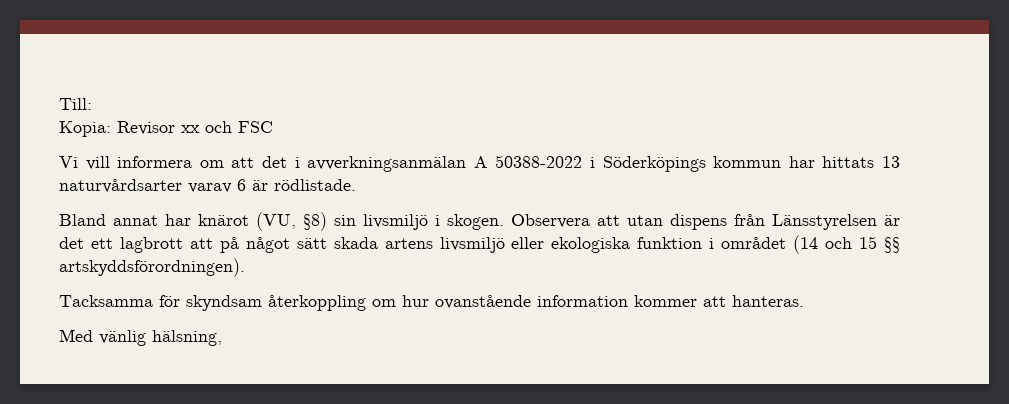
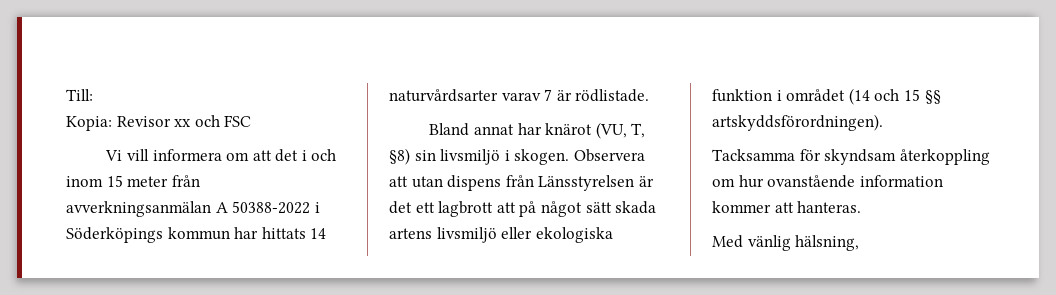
- Vi vill informera om att det i avverkningsanmälan A 50388-2022 i Söderköpings kommun har hittats 13 naturvårdsarter varav 6 är rödlistade.
+ Vi vill informera om att det i och inom 15 meter från avverkningsanmälan A 50388-2022 i Söderköpings kommun har hittats 14 naturvårdsarter varav 7 är rödlistade.
- Bland annat har knärot (VU, §8) sin livsmiljö i skogen.
+ Bland annat har knärot (VU, T, §8) sin livsmiljö i skogen.

